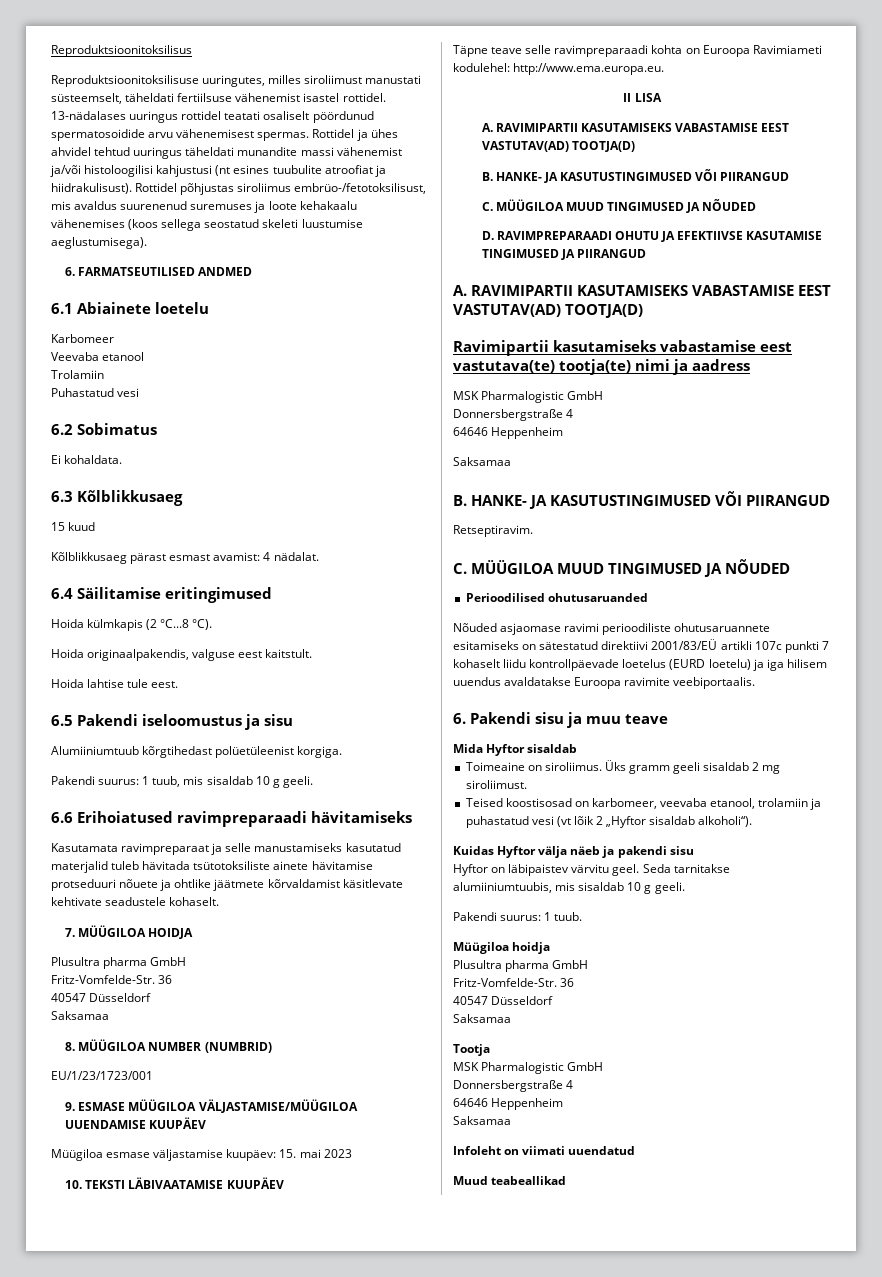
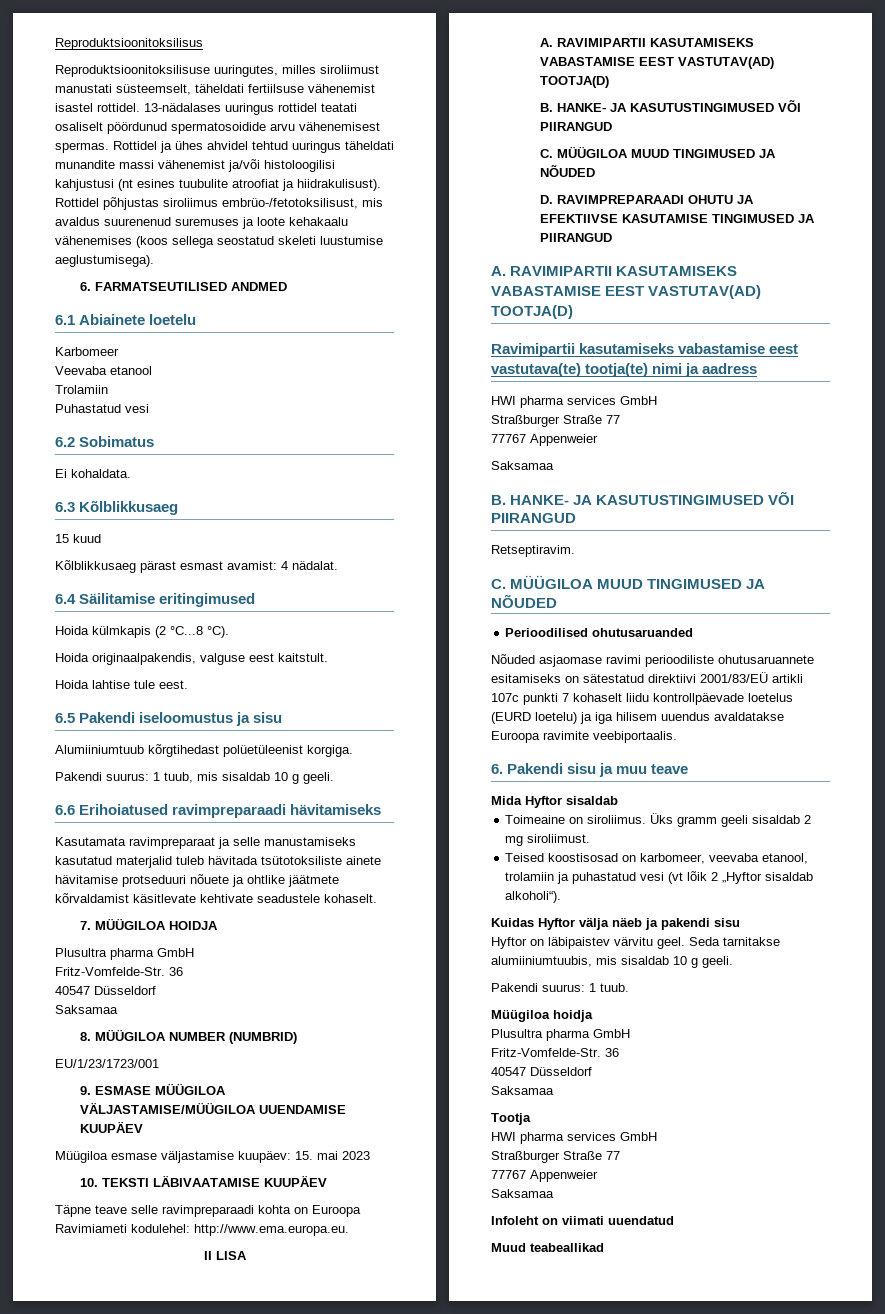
  Ravimipartii kasutamiseks vabastamise eest vastutava(te) tootja(te) nimi ja aadress
- MSK Pharmalogistic GmbH
- Donnersbergstraße 4
- 64646 Heppenheim
+ HWI pharma services GmbH
+ Straßburger Straße 77
+ 77767 Appenweier
  Tootja
- MSK Pharmalogistic GmbH
- Donnersbergstraße 4
- 64646 Heppenheim
+ HWI pharma services GmbH
+ Straßburger Straße 77
+ 77767 Appenweier

